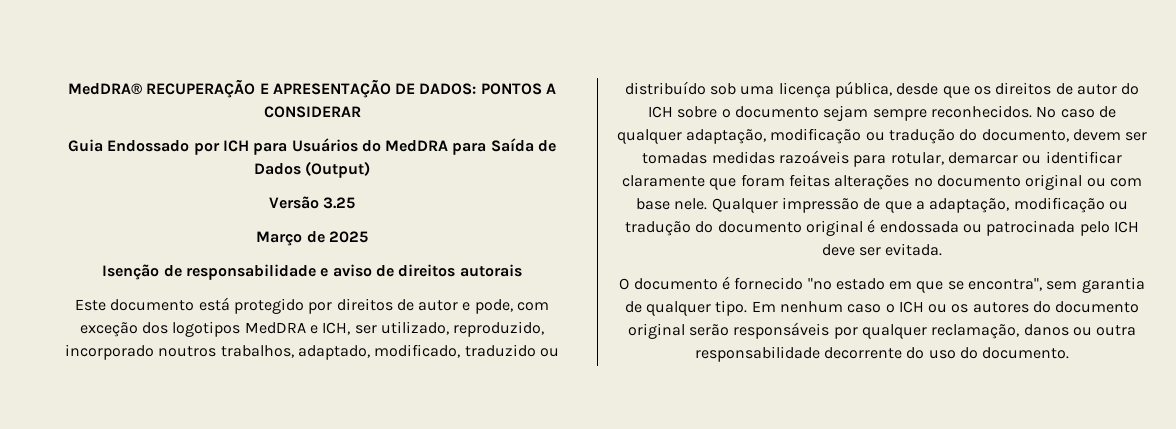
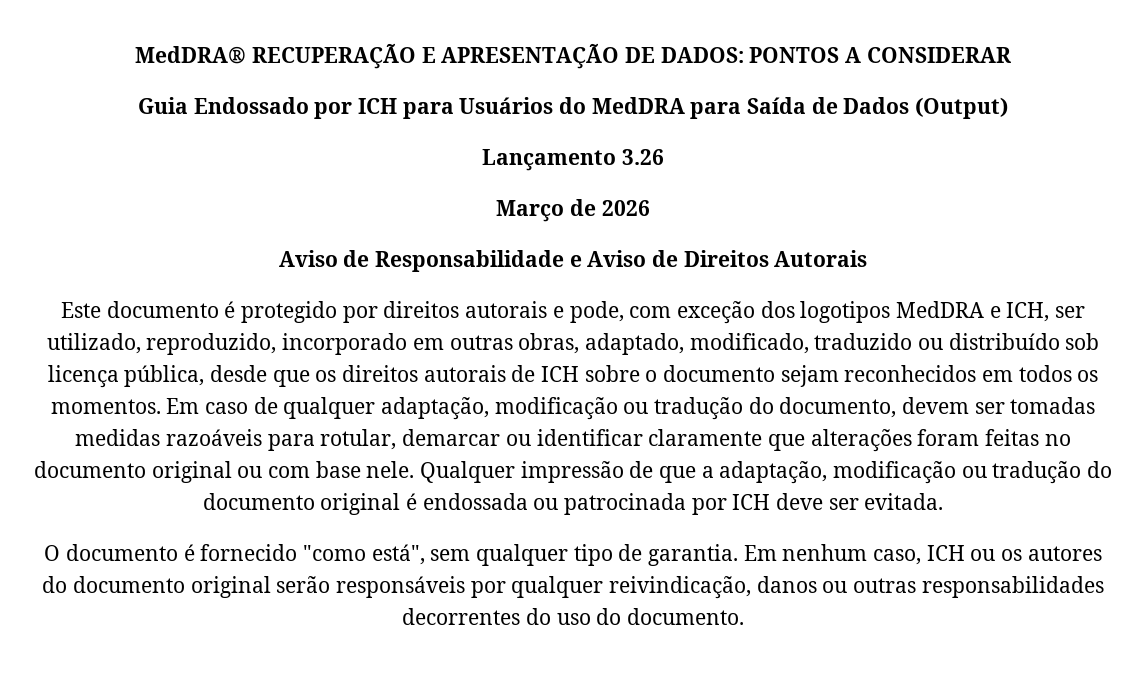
- Versão 3.25
+ Lançamento 3.26
- Março de 2025
- Isenção de responsabilidade e aviso de direitos autorais
+ Março de 2026
+ Aviso de Responsabilidade e Aviso de Direitos Autorais
- Este documento está protegido por direitos de autor e pode, com exceção dos logotipos MedDRA e ICH, ser utilizado, reproduzido, incorporado noutros trabalhos, adaptado, modificado, traduzido ou distribuído sob uma licença pública, desde que os direitos de autor do ICH sobre o documento sejam sempre reconhecidos. No caso de qualquer adaptação, modificação ou tradução do documento, devem ser tomadas medidas razoáveis para rotular, demarcar ou identificar claramente que foram feitas alterações no documento original ou com base nele.
+ Este documento é protegido por direitos autorais e pode, com exceção dos logotipos MedDRA e ICH, ser utilizado, reproduzido, incorporado em outras obras, adaptado, modificado, traduzido ou distribuído sob licença pública, desde que os direitos autorais de ICH sobre o documento sejam reconhecidos em todos os momentos. Em caso de qualquer adaptação, modificação ou tradução do documento, devem ser tomadas medidas razoáveis para rotular, demarcar ou identificar claramente que alterações foram feitas no documento original ou com base nele.
- Qualquer impressão de que a adaptação, modificação ou tradução do documento original é endossada ou patrocinada pelo ICH deve ser evitada.
+ Qualquer impressão de que a adaptação, modificação ou tradução do documento original é endossada ou patrocinada por ICH deve ser evitada.
- O documento é fornecido "no estado em que se encontra", sem garantia de qualquer tipo. Em nenhum caso o ICH ou os autores do documento original serão responsáveis por qualquer reclamação, danos ou outra responsabilidade decorrente do uso do documento.
+ O documento é fornecido "como está", sem qualquer tipo de garantia. Em nenhum caso, ICH ou os autores do documento original serão responsáveis por qualquer reivindicação, danos ou outras responsabilidades decorrentes do uso do documento.

